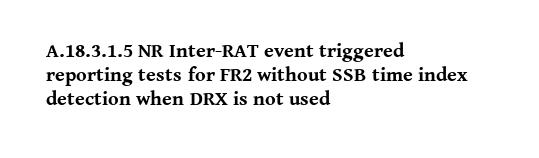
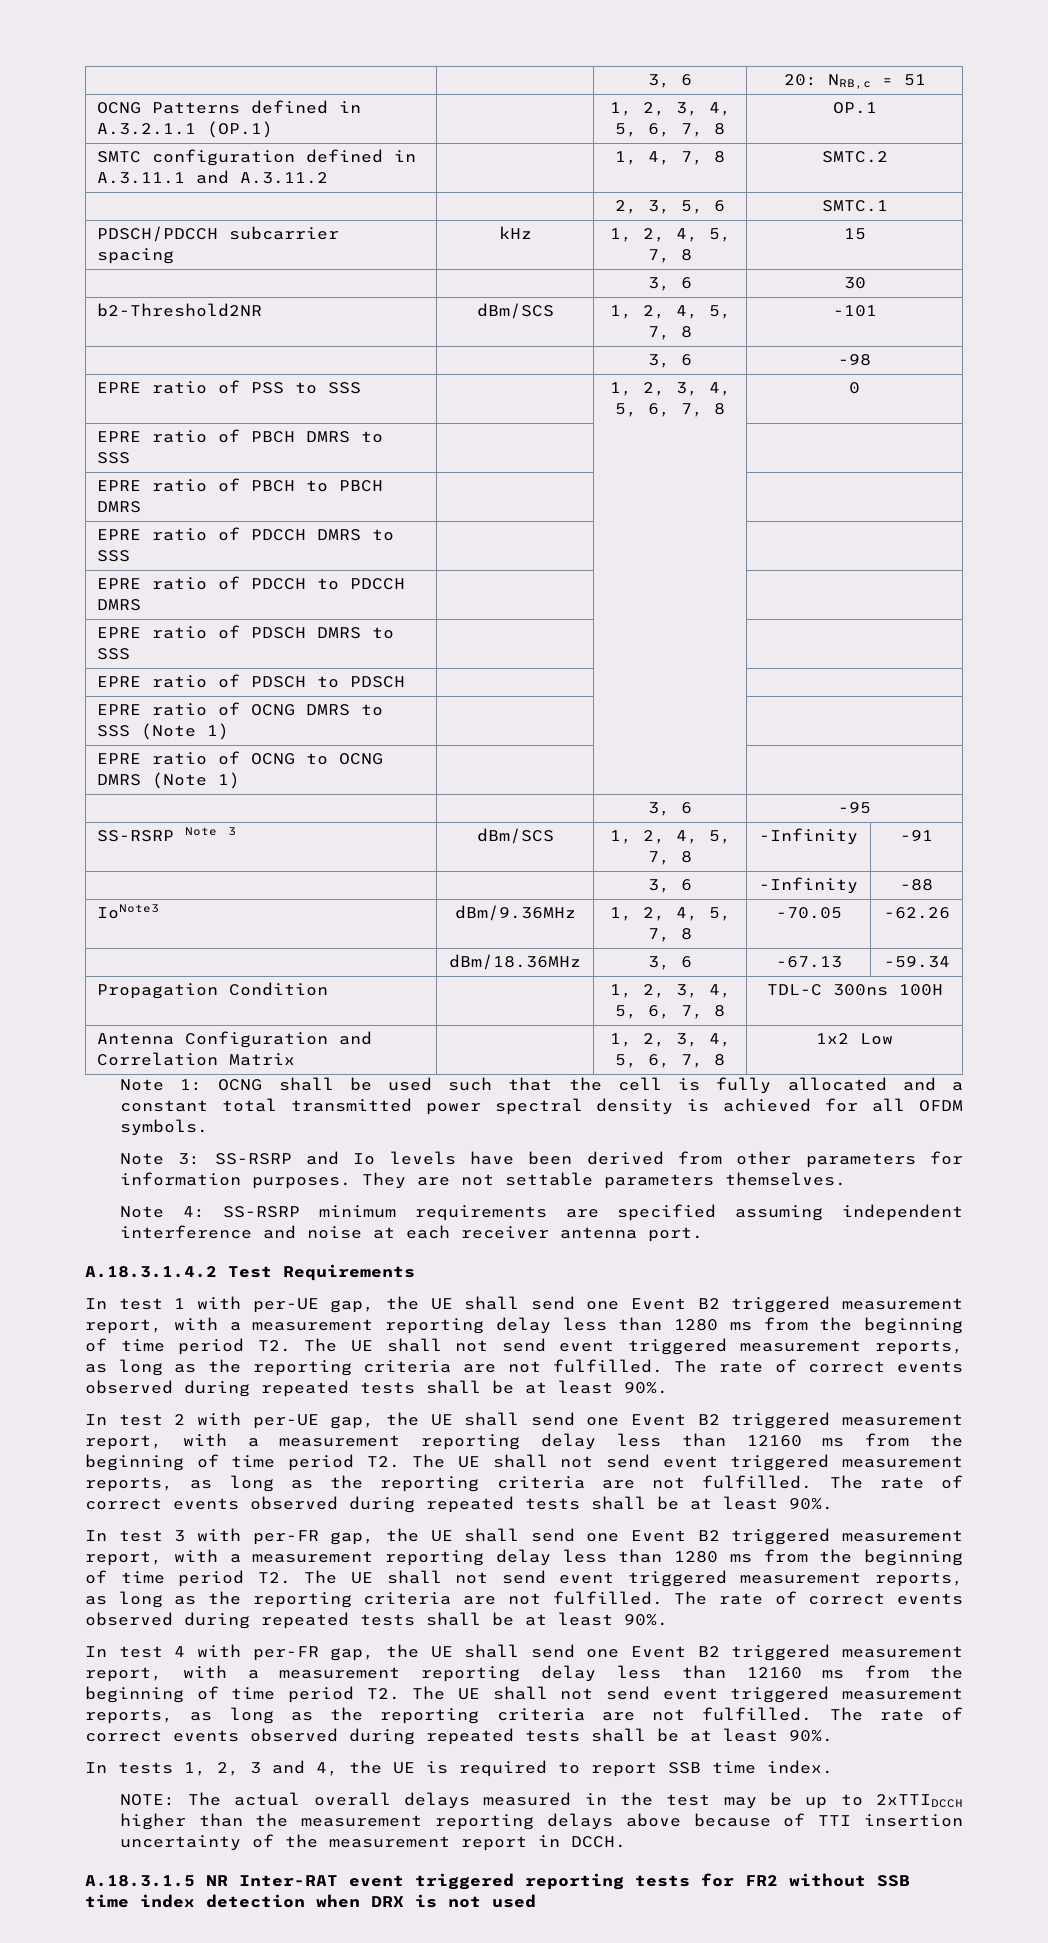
+ | | 3, 6 | 20: NRB,c = 51
+ OCNG Patterns defined in A.3.2.1.1 (OP.1) | | 1, 2, 3, 4, 5, 6, 7, 8 | OP.1
+ SMTC configuration defined in A.3.11.1 and A.3.11.2 | | 1, 4, 7, 8 | SMTC.2
+ | | 2, 3, 5, 6 | SMTC.1
+ PDSCH/PDCCH subcarrier spacing | kHz | 1, 2, 4, 5, 7, 8 | 15
+ | | 3, 6 | 30
+ b2-Threshold2NR | dBm/SCS | 1, 2, 4, 5, 7, 8 | -101
+ | | 3, 6 | -98
+ EPRE ratio of PSS to SSS | | 1, 2, 3, 4, 5, 6, 7, 8 | 0
+ EPRE ratio of PBCH DMRS to SSS | | |
+ EPRE ratio of PBCH to PBCH DMRS | | |
+ EPRE ratio of PDCCH DMRS to SSS | | |
+ EPRE ratio of PDCCH to PDCCH DMRS | | |
+ EPRE ratio of PDSCH DMRS to SSS | | |
+ EPRE ratio of PDSCH to PDSCH | | |
+ EPRE ratio of OCNG DMRS to SSS (Note 1) | | |
+ EPRE ratio of OCNG to OCNG DMRS (Note 1) | | |
+ | | 3, 6 | -95
+ SS-RSRP Note 3 | dBm/SCS | 1, 2, 4, 5, 7, 8 | -Infinity | -91
+ | | 3, 6 | -Infinity | -88
+ IoNote3 | dBm/9.36MHz | 1, 2, 4, 5, 7, 8 | -70.05 | -62.26
+ | dBm/18.36MHz | 3, 6 | -67.13 | -59.34
+ Propagation Condition | | 1, 2, 3, 4, 5, 6, 7, 8 | TDL-C 300ns 100H
+ Antenna Configuration and Correlation Matrix | | 1, 2, 3, 4, 5, 6, 7, 8 | 1x2 Low
+ Note 1: OCNG shall be used such that the cell is fully allocated and a constant total transmitted power spectral density is achieved for all OFDM symbols.
+ Note 3: SS-RSRP and Io levels have been derived from other parameters for information purposes. They are not settable parameters themselves.
+ Note 4: SS-RSRP minimum requirements are specified assuming independent interference and noise at each receiver antenna port.
+ A.18.3.1.4.2 Test Requirements
+ In test 1 with per-UE gap, the UE shall send one Event B2 triggered measurement report, with a measurement reporting delay less than 1280 ms from the beginning of time period T2. The UE shall not send event triggered measurement reports, as long as the reporting criteria are not fulfilled. The rate of correct events observed during repeated tests shall be at least 90%.
+ In test 2 with per-UE gap, the UE shall send one Event B2 triggered measurement report, with a measurement reporting delay less than 12160 ms from the beginning of time period T2. The UE shall not send event triggered measurement reports, as long as the reporting criteria are not fulfilled. The rate of correct events observed during repeated tests shall be at least 90%.
+ In test 3 with per-FR gap, the UE shall send one Event B2 triggered measurement report, with a measurement reporting delay less than 1280 ms from the beginning of time period T2. The UE shall not send event triggered measurement reports, as long as the reporting criteria are not fulfilled. The rate of correct events observed during repeated tests shall be at least 90%.
+ In test 4 with per-FR gap, the UE shall send one Event B2 triggered measurement report, with a measurement reporting delay less than 12160 ms from the beginning of time period T2. The UE shall not send event triggered measurement reports, as long as the reporting criteria are not fulfilled. The rate of correct events observed during repeated tests shall be at least 90%.
+ In tests 1, 2, 3 and 4, the UE is required to report SSB time index.
+ NOTE: The actual overall delays measured in the test may be up to 2xTTIDCCH higher than the measurement reporting delays above because of TTI insertion uncertainty of the measurement report in DCCH.

